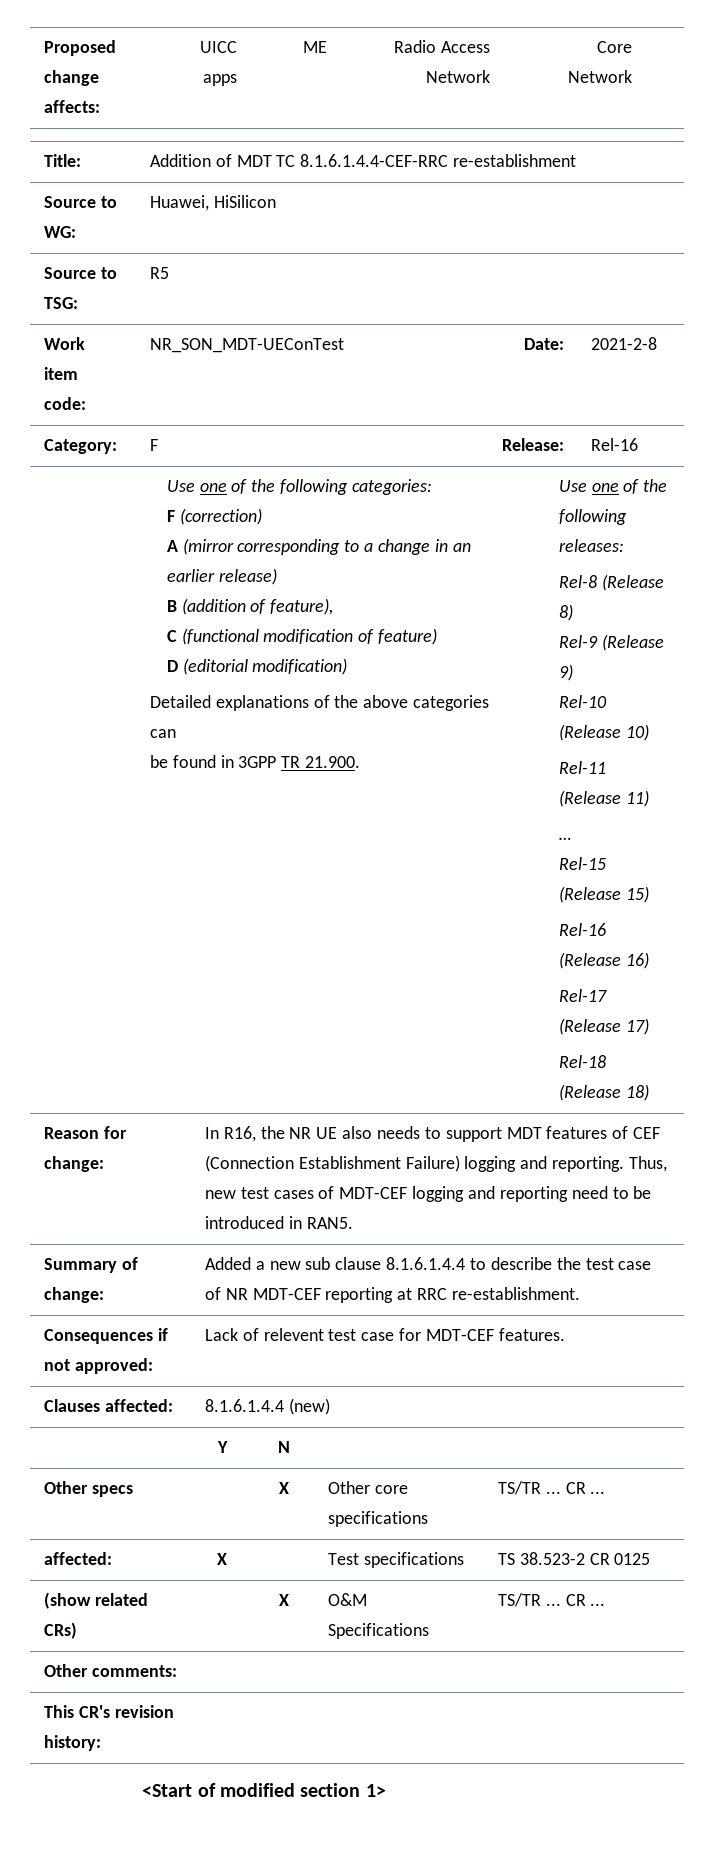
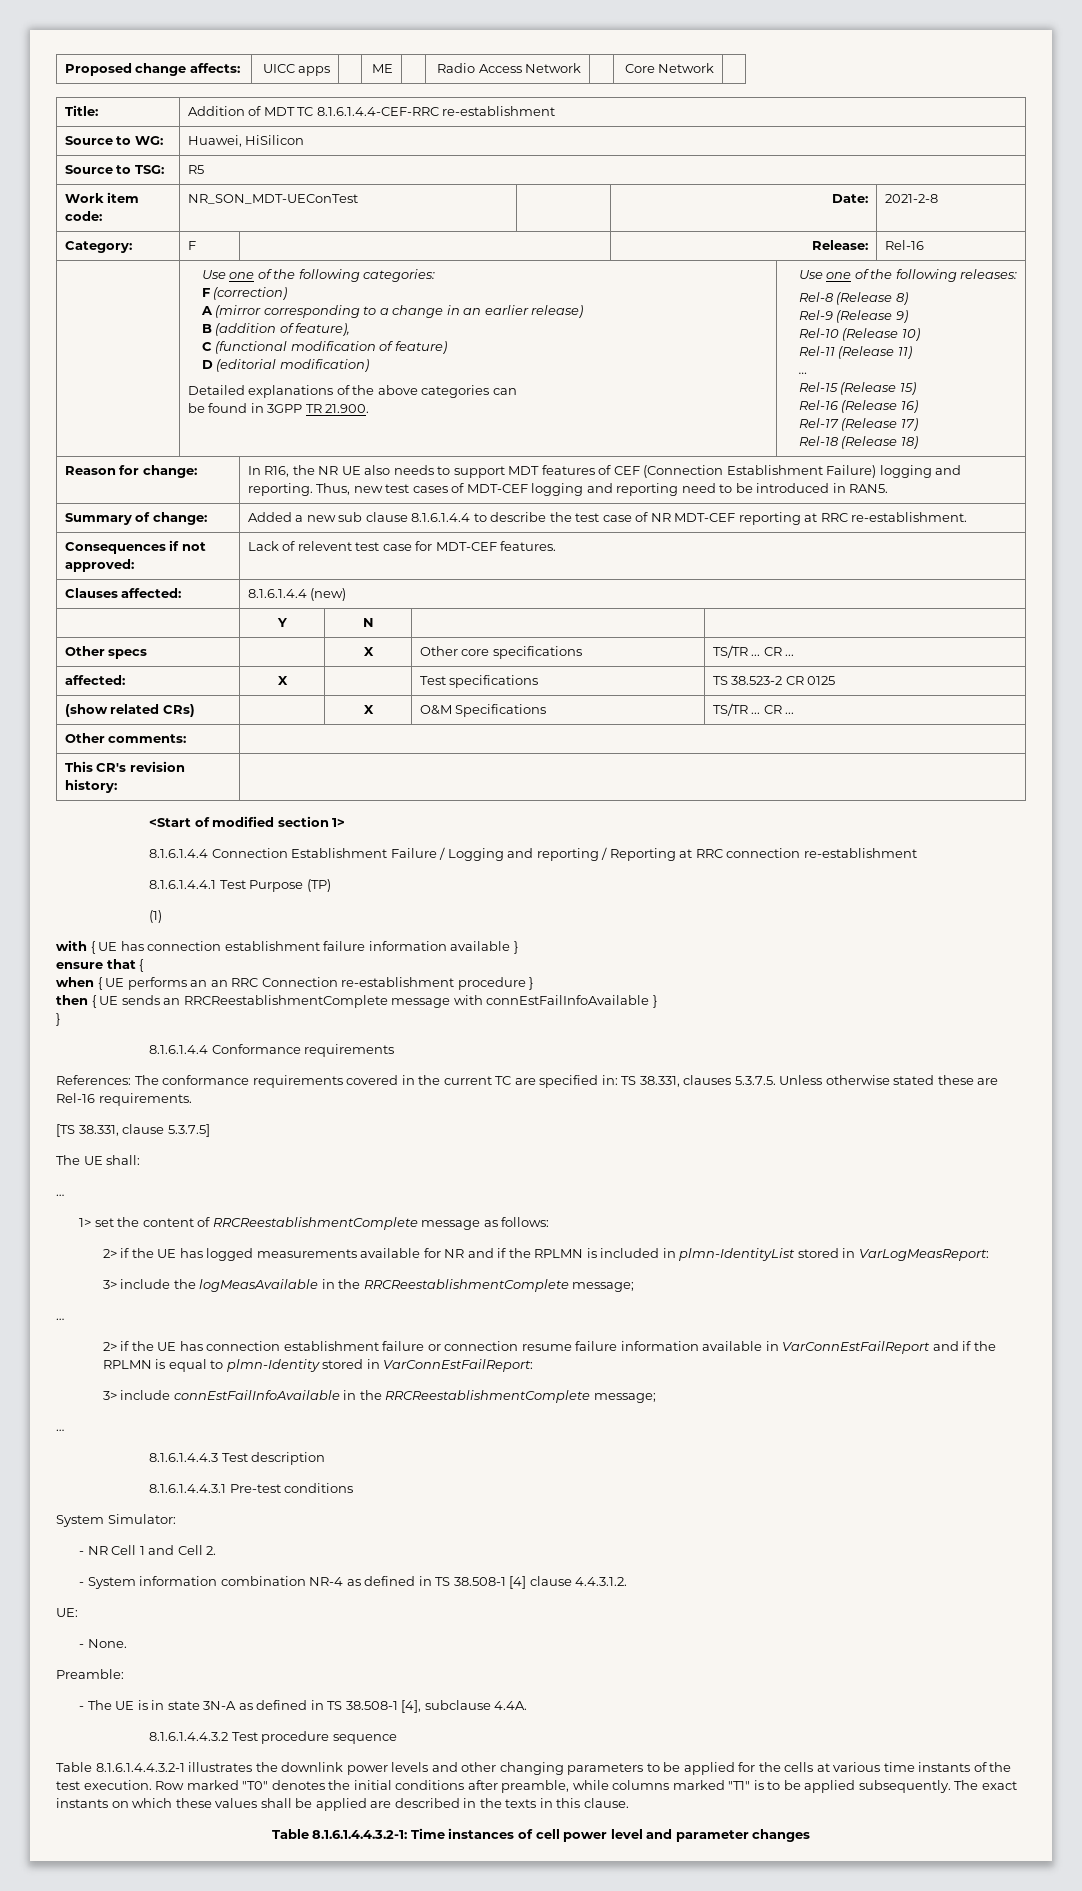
+ 8.1.6.1.4.4 Connection Establishment Failure / Logging and reporting / Reporting at RRC connection re-establishment
+ 8.1.6.1.4.4.1 Test Purpose (TP)
+ (1)
+ with { UE has connection establishment failure information available }
+ ensure that {
+ when { UE performs an an RRC Connection re-establishment procedure }
+ then { UE sends an RRCReestablishmentComplete message with connEstFailInfoAvailable }
+ }
+ 8.1.6.1.4.4 Conformance requirements
+ References: The conformance requirements covered in the current TC are specified in: TS 38.331, clauses 5.3.7.5. Unless otherwise stated these are Rel-16 requirements.
+ [TS 38.331, clause 5.3.7.5]
+ The UE shall:
+ …
+ 1> set the content of RRCReestablishmentComplete message as follows:
+ 2> if the UE has logged measurements available for NR and if the RPLMN is included in plmn-IdentityList stored in VarLogMeasReport:
+ 3> include the logMeasAvailable in the RRCReestablishmentComplete message;
+ …
+ 2> if the UE has connection establishment failure or connection resume failure information available in VarConnEstFailReport and if the RPLMN is equal to plmn-Identity stored in VarConnEstFailReport:
+ 3> include connEstFailInfoAvailable in the RRCReestablishmentComplete message;
+ …
+ 8.1.6.1.4.4.3 Test description
+ 8.1.6.1.4.4.3.1 Pre-test conditions
+ System Simulator:
+ - NR Cell 1 and Cell 2.
+ - System information combination NR-4 as defined in TS 38.508-1 [4] clause 4.4.3.1.2.
+ UE:
+ - None.
+ Preamble:
+ - The UE is in state 3N-A as defined in TS 38.508-1 [4], subclause 4.4A.
+ 8.1.6.1.4.4.3.2 Test procedure sequence
+ Table 8.1.6.1.4.4.3.2-1 illustrates the downlink power levels and other changing parameters to be applied for the cells at various time instants of the test execution. Row marked "T0" denotes the initial conditions after preamble, while columns marked "T1" is to be applied subsequently. The exact instants on which these values shall be applied are described in the texts in this clause.
+ Table 8.1.6.1.4.4.3.2-1: Time instances of cell power level and parameter changes

